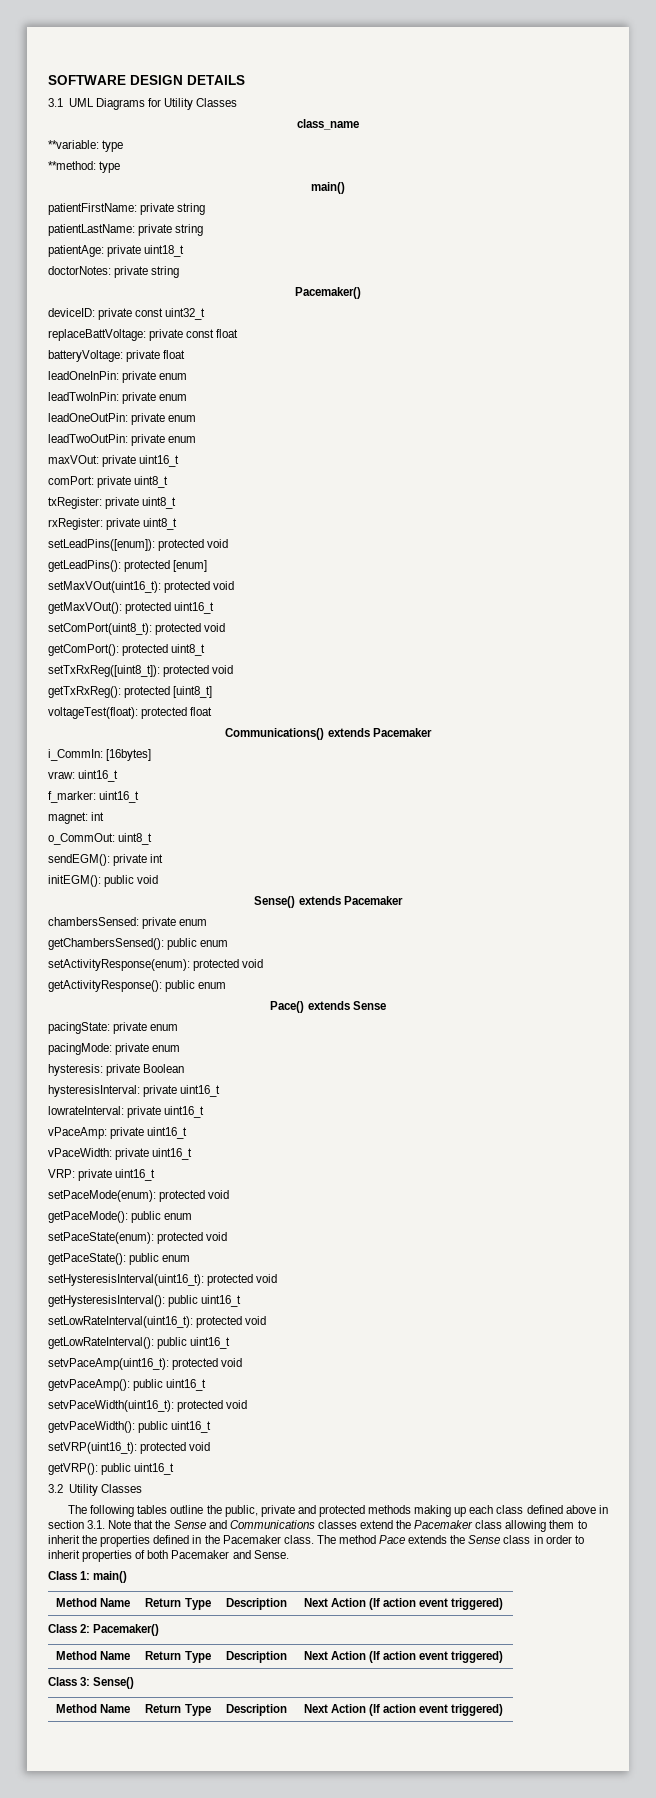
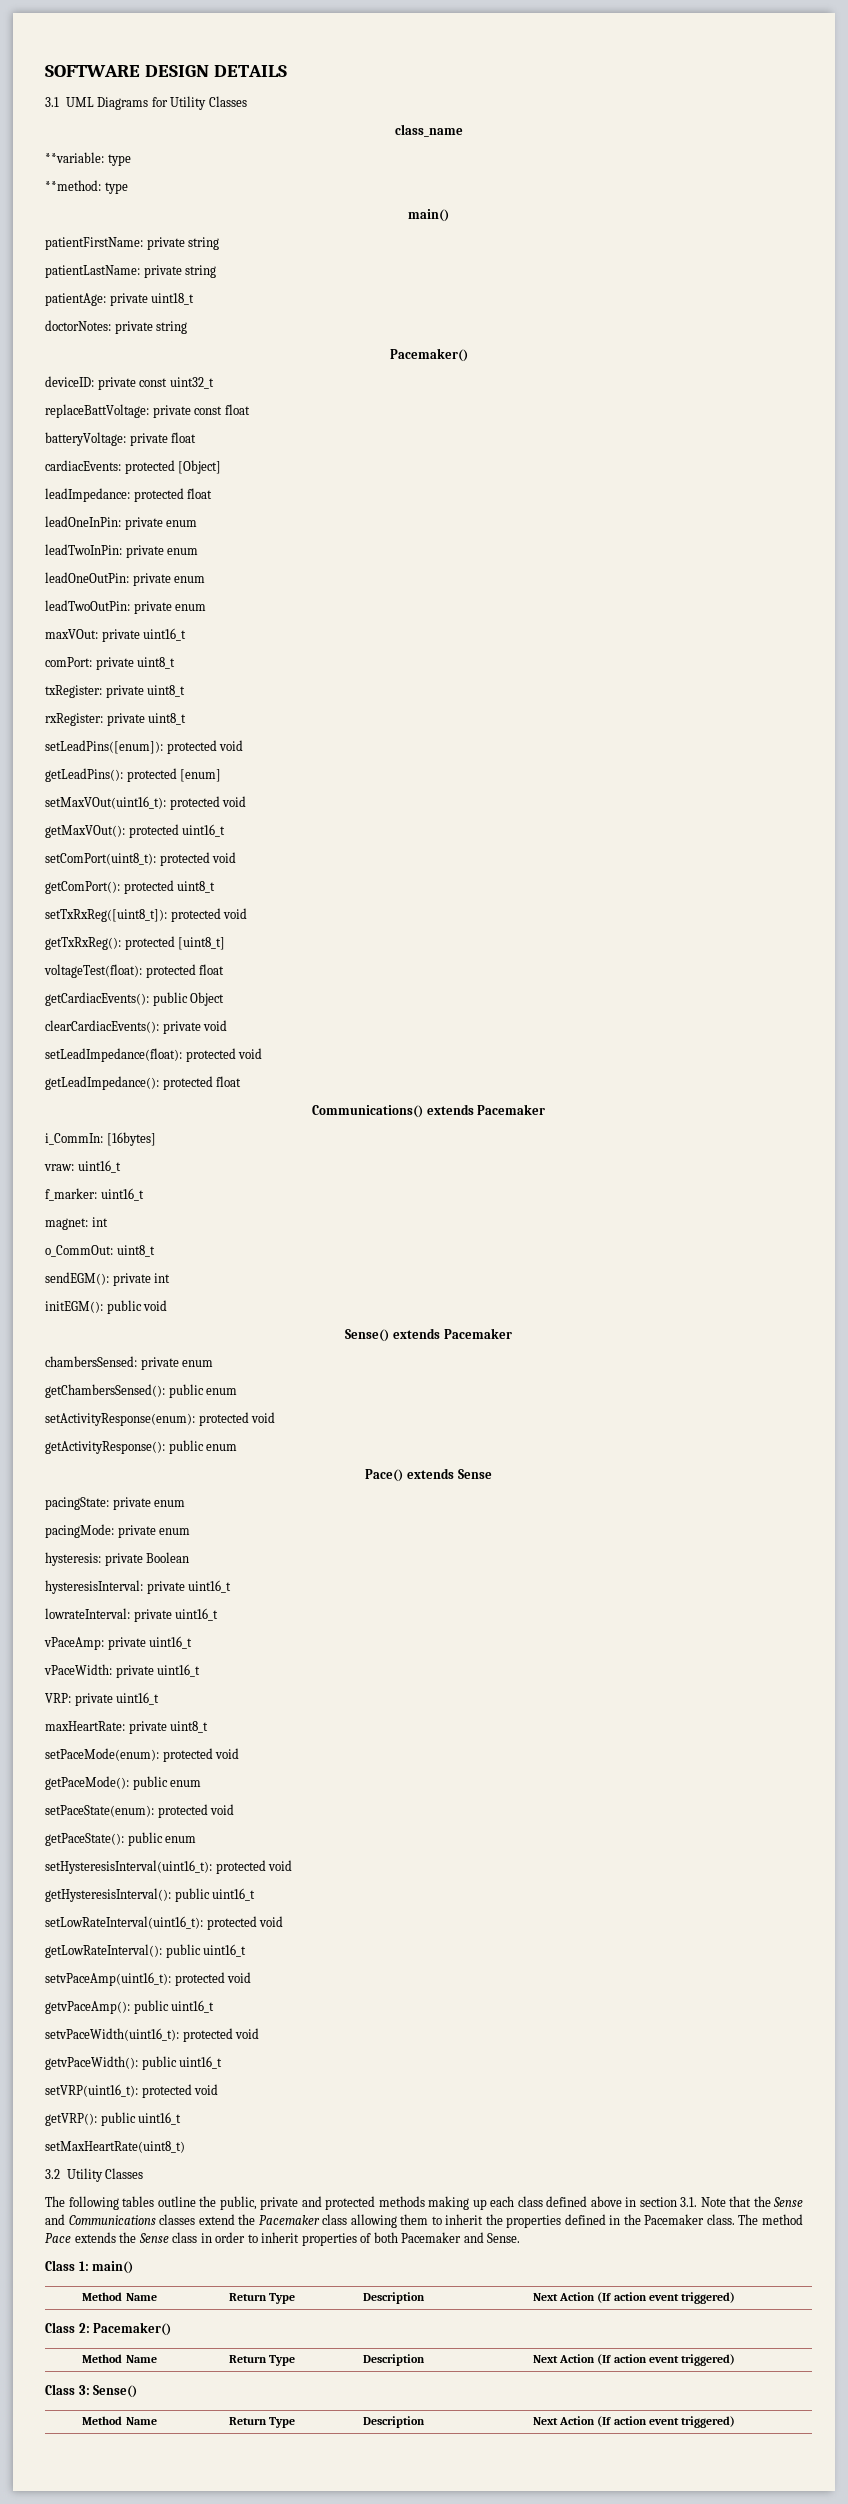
+ cardiacEvents: protected [Object]
+ leadImpedance: protected float
+ getCardiacEvents(): public Object
+ clearCardiacEvents(): private void
+ setLeadImpedance(float): protected void
+ getLeadImpedance(): protected float
+ maxHeartRate: private uint8_t
+ setMaxHeartRate(uint8_t)

